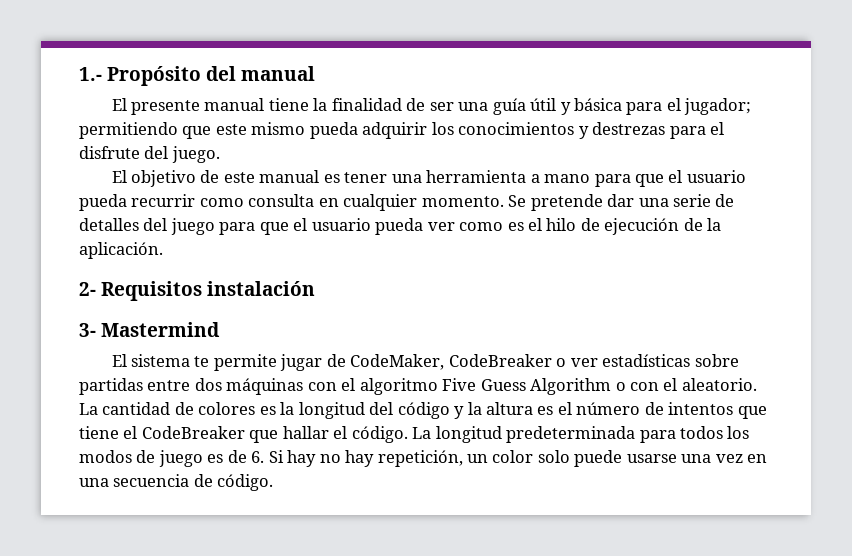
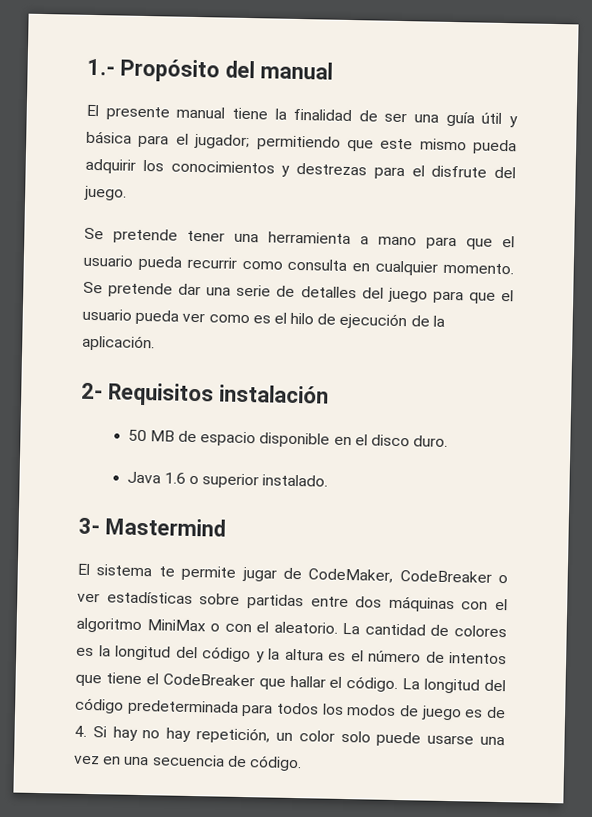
- El objetivo de este manual es tener una herramienta a mano para que el usuario pueda recurrir como consulta en cualquier momento.
+ Se pretende tener una herramienta a mano para que el usuario pueda recurrir como consulta en cualquier momento.
+ 50 MB de espacio disponible en el disco duro.
+ Java 1.6 o superior instalado.
- El sistema te permite jugar de CodeMaker, CodeBreaker o ver estadísticas sobre partidas entre dos máquinas con el algoritmo Five Guess Algorithm o con el aleatorio.
+ El sistema te permite jugar de CodeMaker, CodeBreaker o ver estadísticas sobre partidas entre dos máquinas con el algoritmo MiniMax o con el aleatorio.
- La longitud predeterminada para todos los modos de juego es de 6. Si hay no hay repetición, un color solo puede usarse una vez en una secuencia de código.
+ La longitud del código predeterminada para todos los modos de juego es de 4. Si hay no hay repetición, un color solo puede usarse una vez en una secuencia de código.

